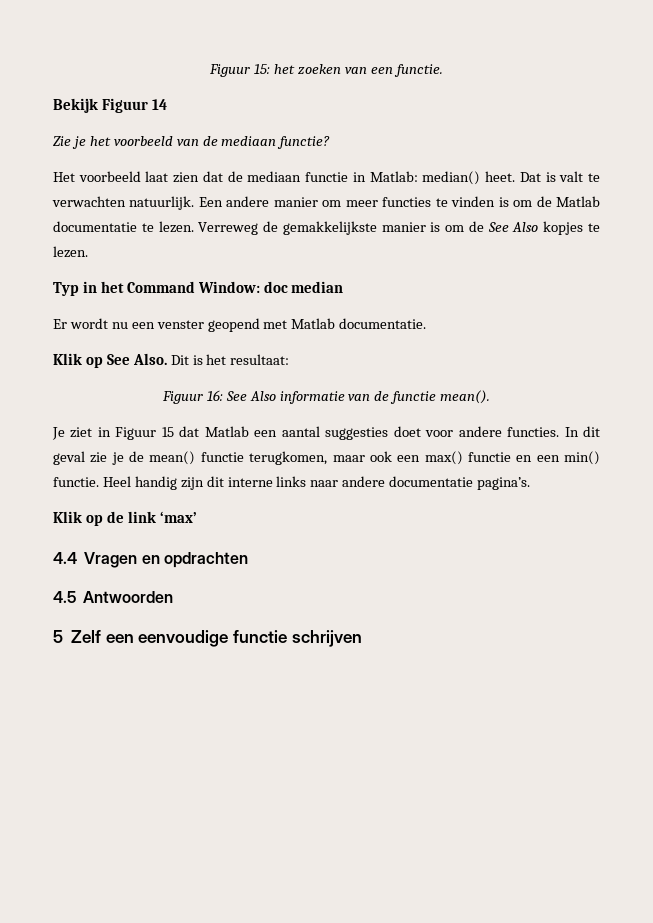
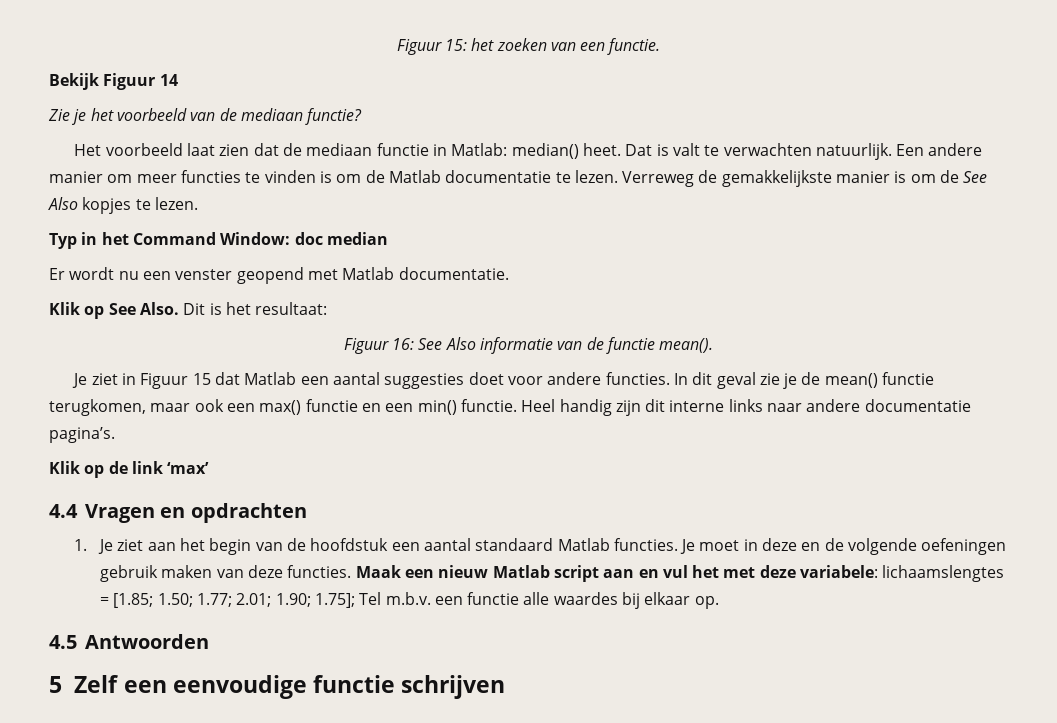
+ 1. Je ziet aan het begin van de hoofdstuk een aantal standaard Matlab functies. Je moet in deze en de volgende oefeningen gebruik maken van deze functies. Maak een nieuw Matlab script aan en vul het met deze variabele: lichaamslengtes = [1.85; 1.50; 1.77; 2.01; 1.90; 1.75]; Tel m.b.v. een functie alle waardes bij elkaar op.

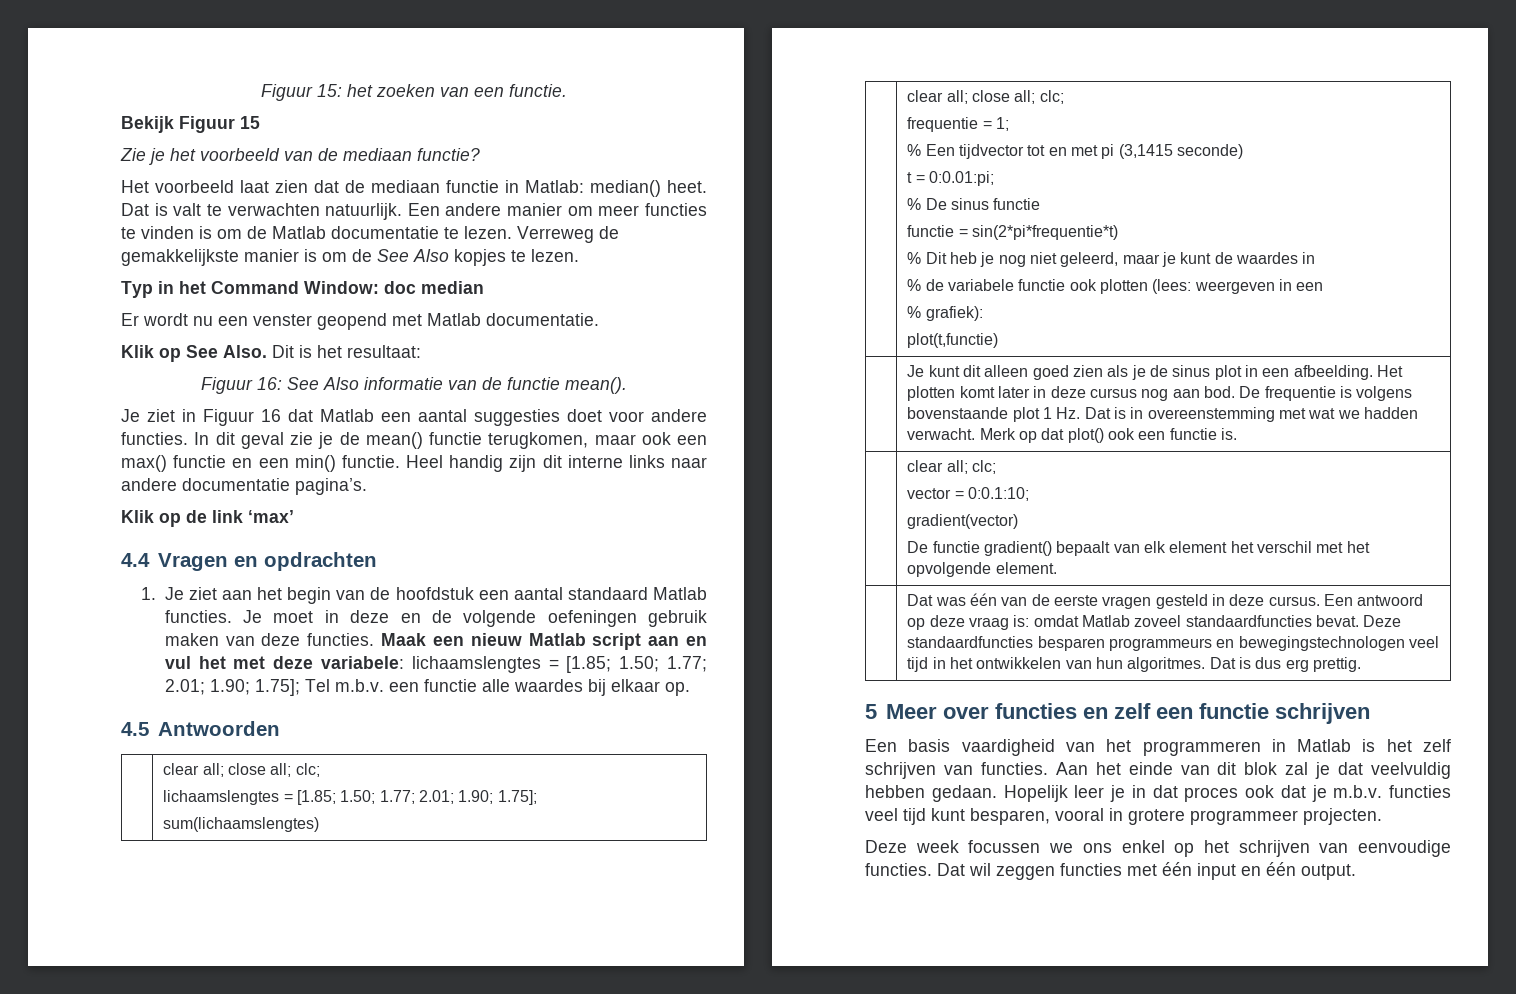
- Bekijk Figuur 14
+ Bekijk Figuur 15
- Je ziet in Figuur 15 dat Matlab een aantal suggesties doet voor andere functies.
+ Je ziet in Figuur 16 dat Matlab een aantal suggesties doet voor andere functies.
  4.5 Antwoorden
- 5 Zelf een eenvoudige functie schrijven
+ | clear all; close all; clc;
+ lichaamslengtes = [1.85; 1.50; 1.77; 2.01; 1.90; 1.75];
+ sum(lichaamslengtes)
+ | clear all; close all; clc;
+ frequentie = 1;
+ % Een tijdvector tot en met pi (3,1415 seconde)
+ t = 0:0.01:pi;
+ % De sinus functie
+ functie = sin(2*pi*frequentie*t)
+ % Dit heb je nog niet geleerd, maar je kunt de waardes in
+ % de variabele functie ook plotten (lees: weergeven in een
+ % grafiek):
+ plot(t,functie)
+ | Je kunt dit alleen goed zien als je de sinus plot in een afbeelding. Het plotten komt later in deze cursus nog aan bod. De frequentie is volgens bovenstaande plot 1 Hz. Dat is in overeenstemming met wat we hadden verwacht. Merk op dat plot() ook een functie is.
+ | clear all; clc;
+ vector = 0:0.1:10;
+ gradient(vector)
+ De functie gradient() bepaalt van elk element het verschil met het opvolgende element.
+ | Dat was één van de eerste vragen gesteld in deze cursus. Een antwoord op deze vraag is: omdat Matlab zoveel standaardfuncties bevat. Deze standaardfuncties besparen programmeurs en bewegingstechnologen veel tijd in het ontwikkelen van hun algoritmes. Dat is dus erg prettig.
+ 5 Meer over functies en zelf een functie schrijven
+ Een basis vaardigheid van het programmeren in Matlab is het zelf schrijven van functies. Aan het einde van dit blok zal je dat veelvuldig hebben gedaan. Hopelijk leer je in dat proces ook dat je m.b.v. functies veel tijd kunt besparen, vooral in grotere programmeer projecten.
+ Deze week focussen we ons enkel op het schrijven van eenvoudige functies. Dat wil zeggen functies met één input en één output.

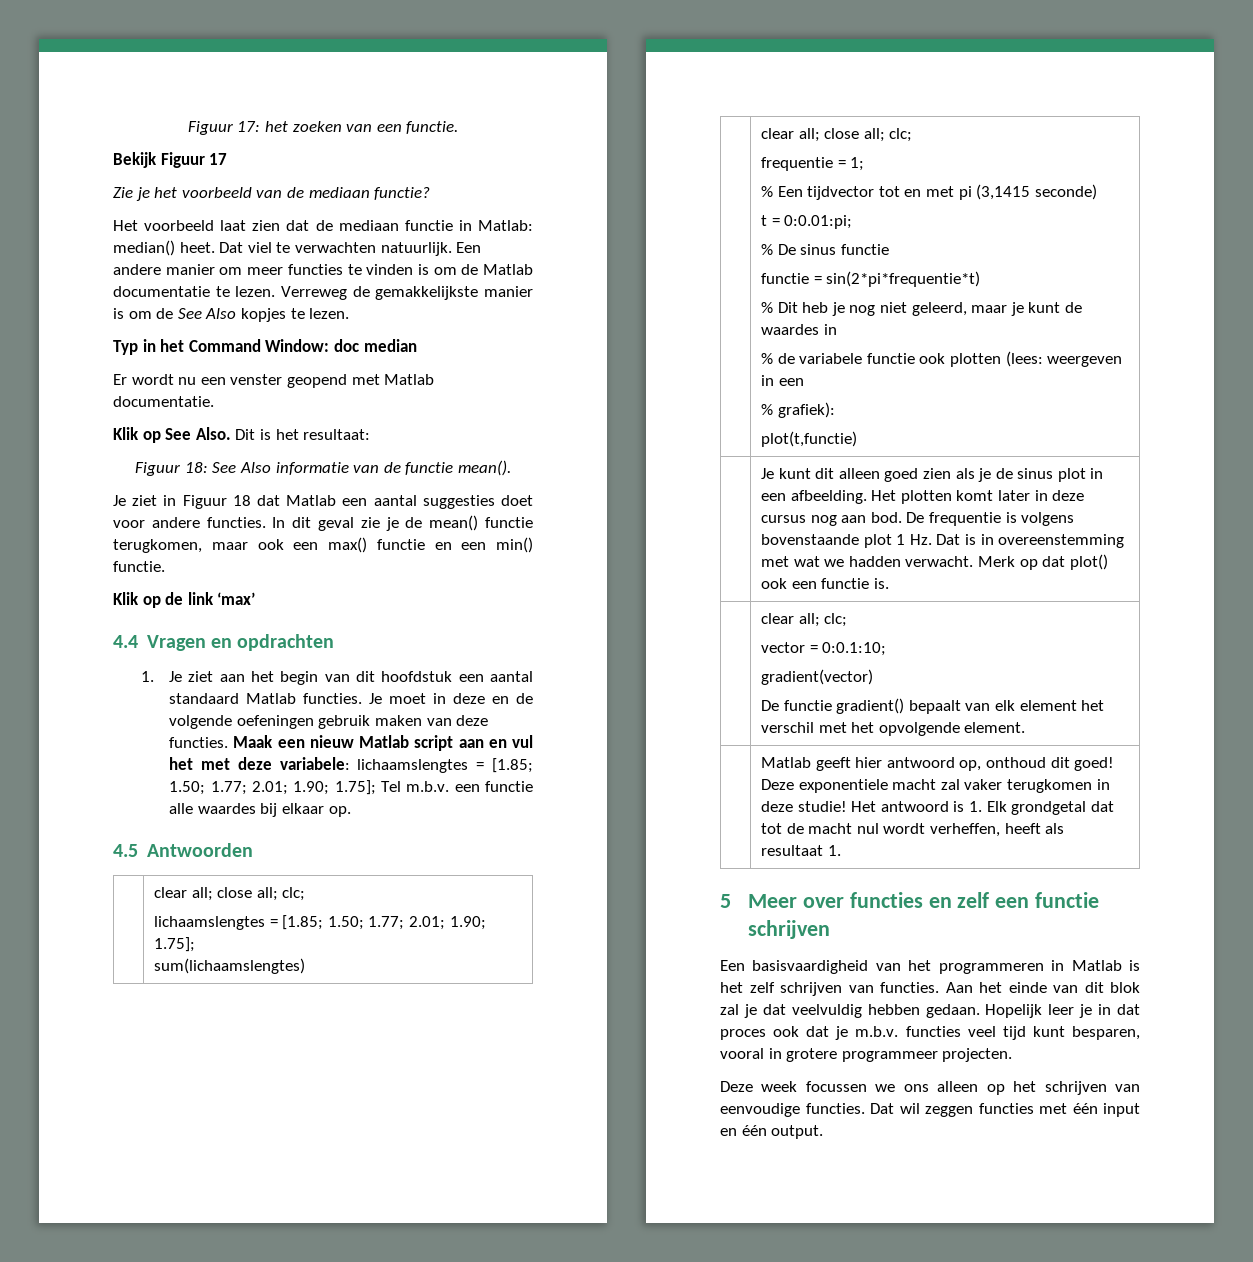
- Figuur 15: het zoeken van een functie.
+ Figuur 17: het zoeken van een functie.
- Bekijk Figuur 15
+ Bekijk Figuur 17
- Dat is valt te verwachten natuurlijk.
+ Dat viel te verwachten natuurlijk.
- Figuur 16: See Also informatie van de functie mean().
+ Figuur 18: See Also informatie van de functie mean().
- Je ziet in Figuur 16 dat Matlab een aantal suggesties doet voor andere functies.
+ Je ziet in Figuur 18 dat Matlab een aantal suggesties doet voor andere functies.
- Heel handig zijn dit interne links naar andere documentatie pagina’s.
- 1. Je ziet aan het begin van de hoofdstuk een aantal standaard Matlab functies.
+ 1. Je ziet aan het begin van dit hoofdstuk een aantal standaard Matlab functies.
- Dat was één van de eerste vragen gesteld in deze cursus. Een antwoord op deze vraag is: omdat Matlab zoveel standaardfuncties bevat. Deze standaardfuncties besparen programmeurs en bewegingstechnologen veel tijd in het ontwikkelen van hun algoritmes. Dat is dus erg prettig.
+ Matlab geeft hier antwoord op, onthoud dit goed! Deze exponentiele macht zal vaker terugkomen in deze studie! Het antwoord is 1. Elk grondgetal dat tot de macht nul wordt verheffen, heeft als resultaat 1.
- Een basis vaardigheid van het programmeren in Matlab is het zelf schrijven van functies.
+ Een basisvaardigheid van het programmeren in Matlab is het zelf schrijven van functies.
- Deze week focussen we ons enkel op het schrijven van eenvoudige functies.
+ Deze week focussen we ons alleen op het schrijven van eenvoudige functies.

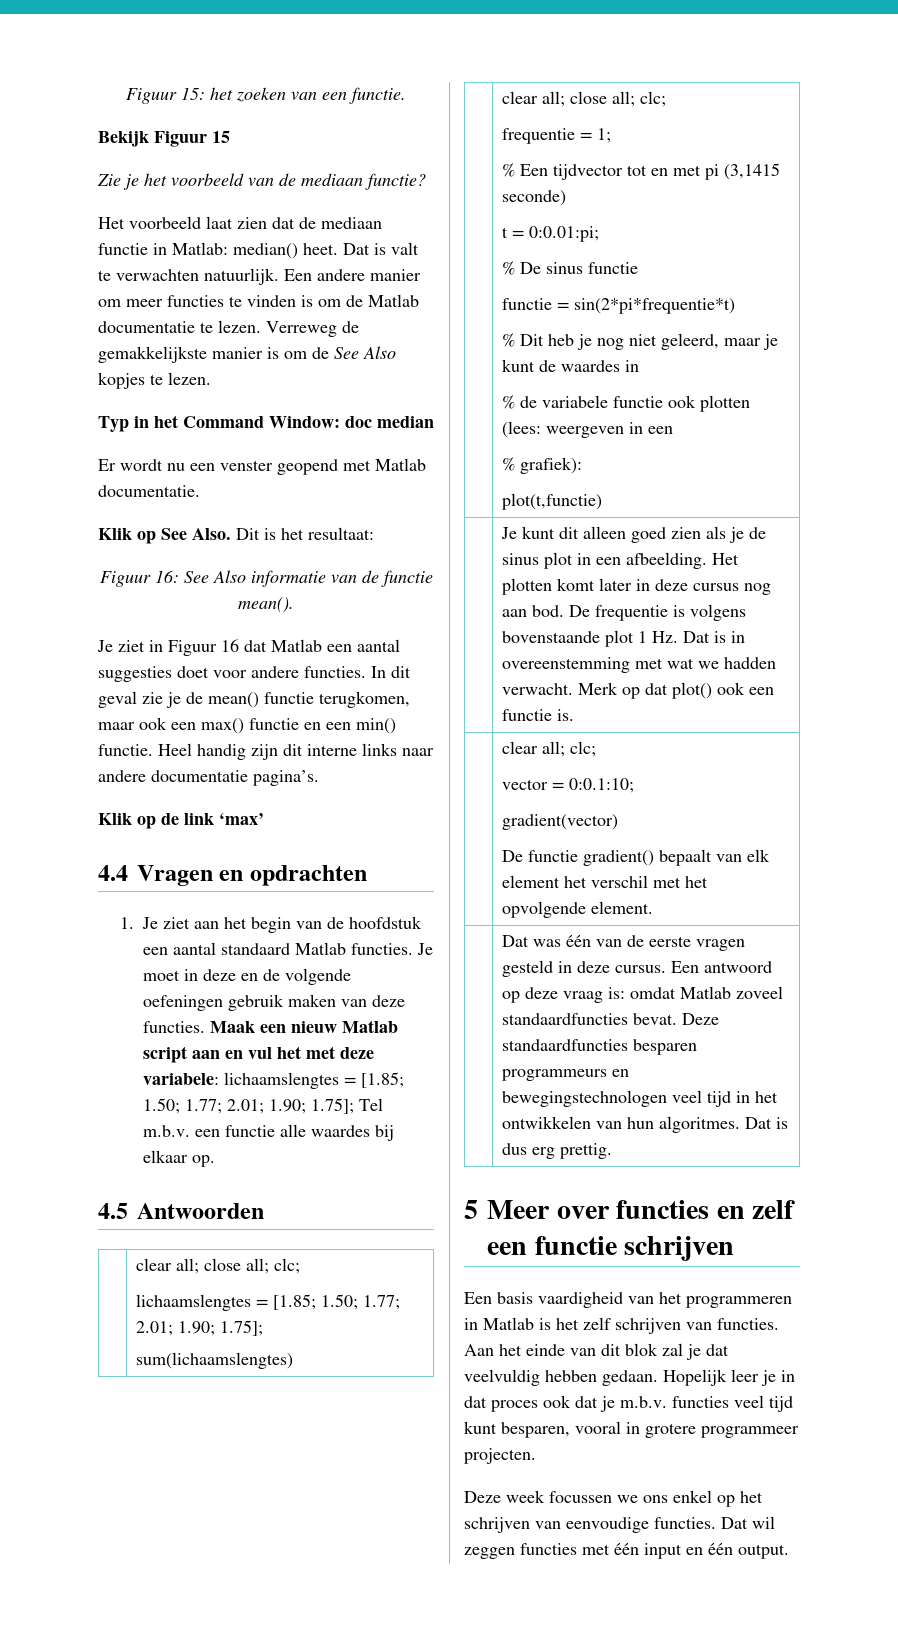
- Figuur 17: het zoeken van een functie.
+ Figuur 15: het zoeken van een functie.
- Bekijk Figuur 17
+ Bekijk Figuur 15
- Dat viel te verwachten natuurlijk.
+ Dat is valt te verwachten natuurlijk.
- Figuur 18: See Also informatie van de functie mean().
+ Figuur 16: See Also informatie van de functie mean().
- Je ziet in Figuur 18 dat Matlab een aantal suggesties doet voor andere functies.
+ Je ziet in Figuur 16 dat Matlab een aantal suggesties doet voor andere functies.
+ Heel handig zijn dit interne links naar andere documentatie pagina’s.
- 1. Je ziet aan het begin van dit hoofdstuk een aantal standaard Matlab functies.
+ 1. Je ziet aan het begin van de hoofdstuk een aantal standaard Matlab functies.
- Matlab geeft hier antwoord op, onthoud dit goed! Deze exponentiele macht zal vaker terugkomen in deze studie! Het antwoord is 1. Elk grondgetal dat tot de macht nul wordt verheffen, heeft als resultaat 1.
+ Dat was één van de eerste vragen gesteld in deze cursus. Een antwoord op deze vraag is: omdat Matlab zoveel standaardfuncties bevat. Deze standaardfuncties besparen programmeurs en bewegingstechnologen veel tijd in het ontwikkelen van hun algoritmes. Dat is dus erg prettig.
- Een basisvaardigheid van het programmeren in Matlab is het zelf schrijven van functies.
+ Een basis vaardigheid van het programmeren in Matlab is het zelf schrijven van functies.
- Deze week focussen we ons alleen op het schrijven van eenvoudige functies.
+ Deze week focussen we ons enkel op het schrijven van eenvoudige functies.

